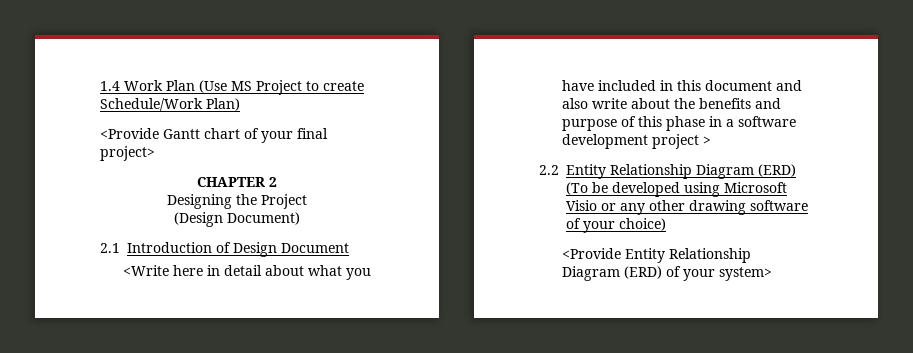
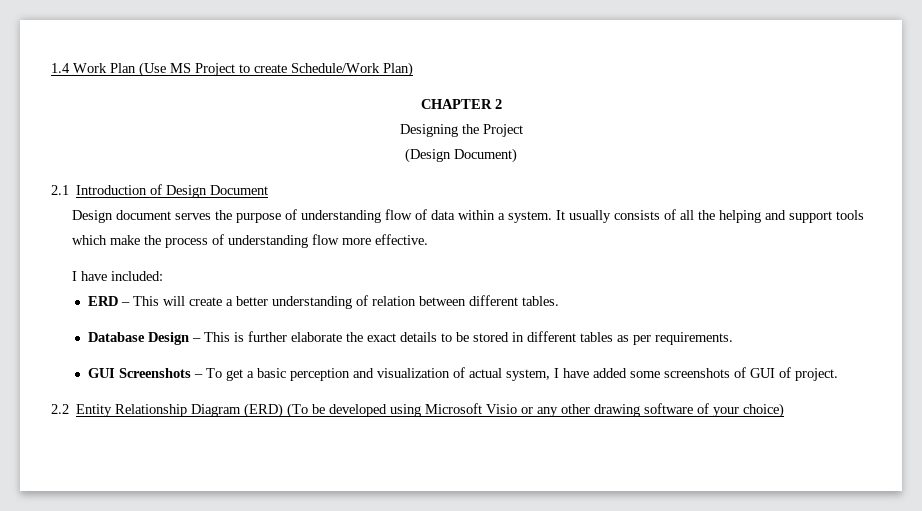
- <Provide Gantt chart of your final project>
- <Write here in detail about what you have included in this document and also write about the benefits and purpose of this phase in a software development project >
+ Design document serves the purpose of understanding flow of data within a system. It usually consists of all the helping and support tools which make the process of understanding flow more effective.
+ I have included:
+ ERD – This will create a better understanding of relation between different tables.
+ Database Design – This is further elaborate the exact details to be stored in different tables as per requirements.
+ GUI Screenshots – To get a basic perception and visualization of actual system, I have added some screenshots of GUI of project.
- <Provide Entity Relationship Diagram (ERD) of your system>

